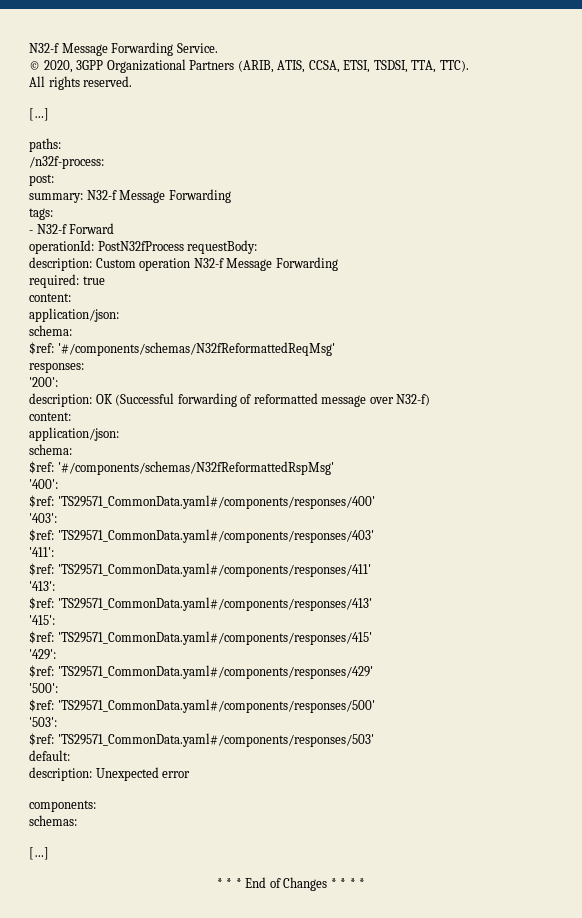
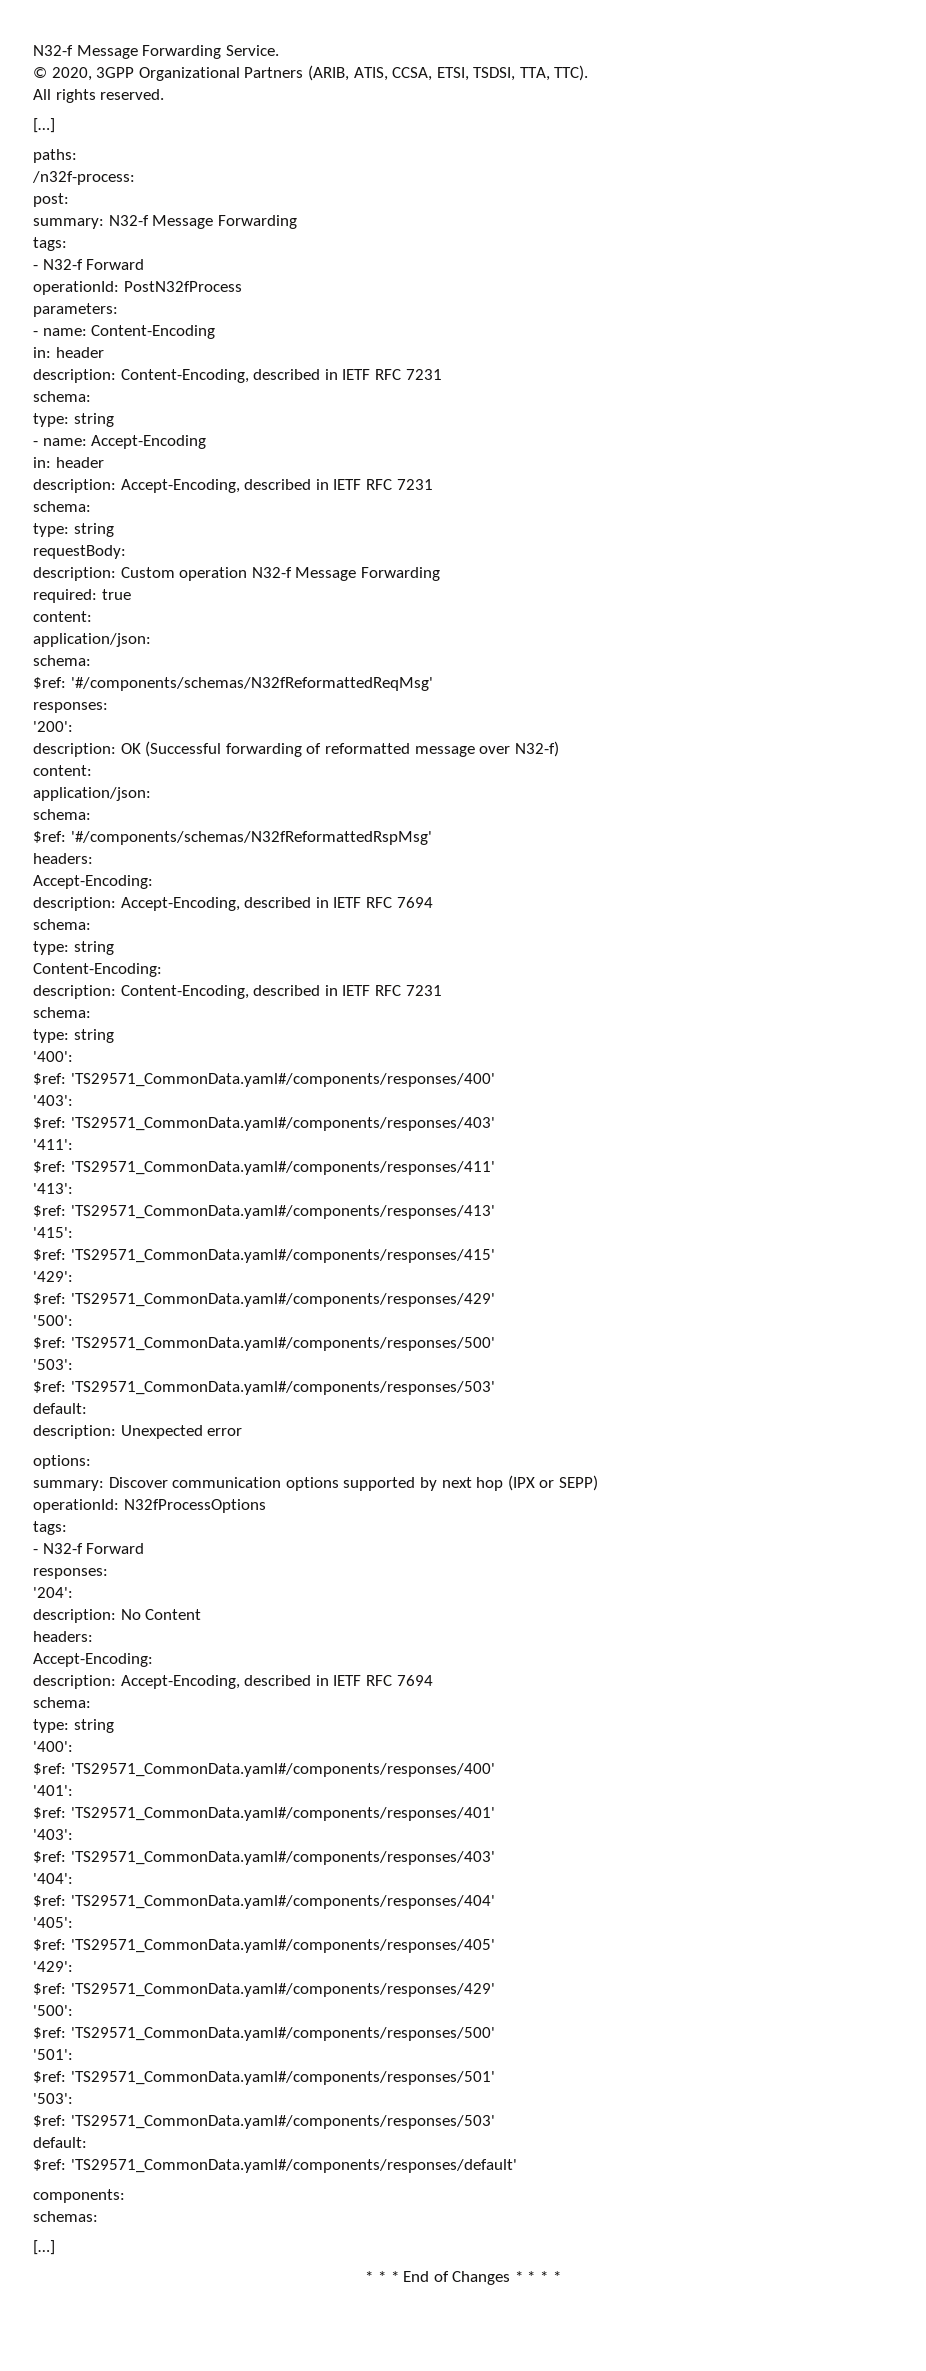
- operationId: PostN32fProcess requestBody:
+ operationId: PostN32fProcess
+ parameters:
+ - name: Content-Encoding
+ in: header
+ description: Content-Encoding, described in IETF RFC 7231
+ schema:
+ type: string
+ - name: Accept-Encoding
+ in: header
+ description: Accept-Encoding, described in IETF RFC 7231
+ schema:
+ type: string
+ requestBody:
  $ref: '#/components/schemas/N32fReformattedRspMsg'
+ headers:
+ Accept-Encoding:
+ description: Accept-Encoding, described in IETF RFC 7694
+ schema:
+ type: string
+ Content-Encoding:
+ description: Content-Encoding, described in IETF RFC 7231
+ schema:
+ type: string
+ options:
+ summary: Discover communication options supported by next hop (IPX or SEPP)
+ operationId: N32fProcessOptions
+ tags:
+ - N32-f Forward
+ responses:
+ '204':
+ description: No Content
+ headers:
+ Accept-Encoding:
+ description: Accept-Encoding, described in IETF RFC 7694
+ schema:
+ type: string
+ '400':
+ $ref: 'TS29571_CommonData.yaml#/components/responses/400'
+ '401':
+ $ref: 'TS29571_CommonData.yaml#/components/responses/401'
+ '403':
+ $ref: 'TS29571_CommonData.yaml#/components/responses/403'
+ '404':
+ $ref: 'TS29571_CommonData.yaml#/components/responses/404'
+ '405':
+ $ref: 'TS29571_CommonData.yaml#/components/responses/405'
+ '429':
+ $ref: 'TS29571_CommonData.yaml#/components/responses/429'
+ '500':
+ $ref: 'TS29571_CommonData.yaml#/components/responses/500'
+ '501':
+ $ref: 'TS29571_CommonData.yaml#/components/responses/501'
+ '503':
+ $ref: 'TS29571_CommonData.yaml#/components/responses/503'
+ default:
+ $ref: 'TS29571_CommonData.yaml#/components/responses/default'

